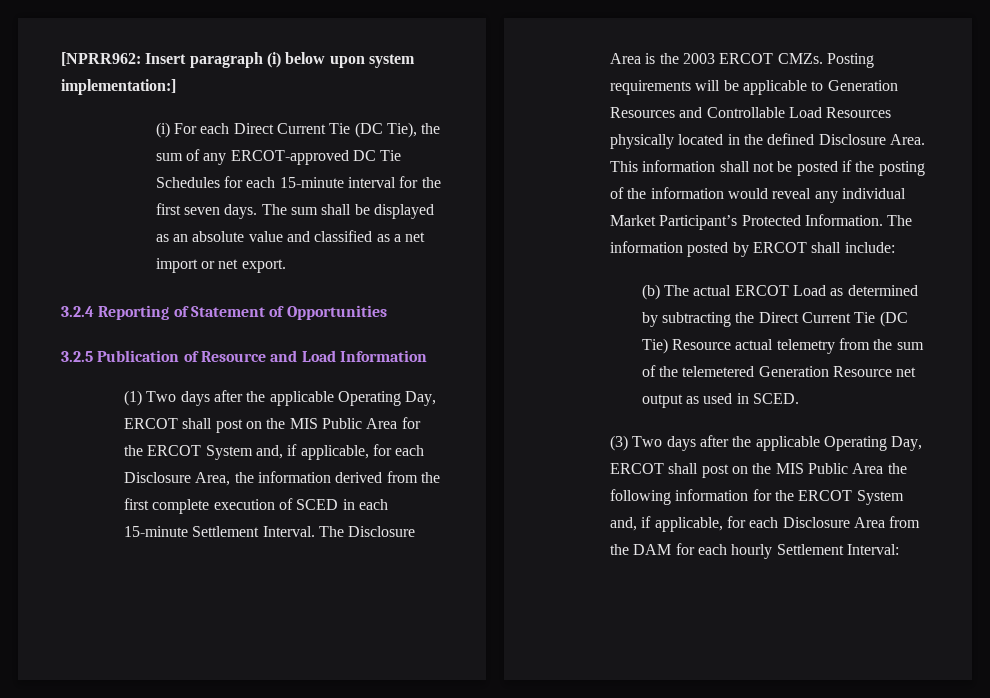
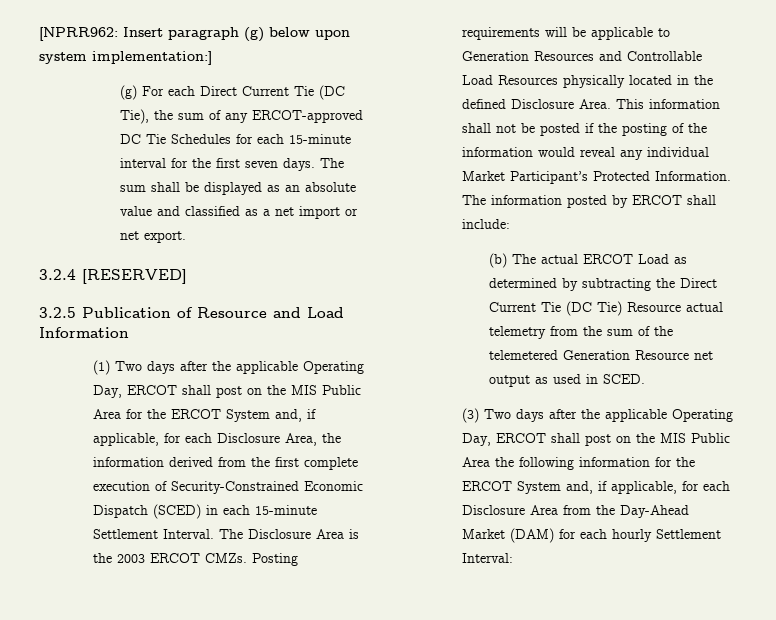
- [NPRR962: Insert paragraph (i) below upon system implementation:]
+ [NPRR962: Insert paragraph (g) below upon system implementation:]
- (i) For each Direct Current Tie (DC Tie), the sum of any ERCOT-approved DC Tie Schedules for each 15-minute interval for the first seven days.
+ (g) For each Direct Current Tie (DC Tie), the sum of any ERCOT-approved DC Tie Schedules for each 15-minute interval for the first seven days.
- 3.2.4 Reporting of Statement of Opportunities
+ 3.2.4 [RESERVED]
- (1) Two days after the applicable Operating Day, ERCOT shall post on the MIS Public Area for the ERCOT System and, if applicable, for each Disclosure Area, the information derived from the first complete execution of SCED in each 15-minute Settlement Interval.
+ (1) Two days after the applicable Operating Day, ERCOT shall post on the MIS Public Area for the ERCOT System and, if applicable, for each Disclosure Area, the information derived from the first complete execution of Security-Constrained Economic Dispatch (SCED) in each 15-minute Settlement Interval.
- (3) Two days after the applicable Operating Day, ERCOT shall post on the MIS Public Area the following information for the ERCOT System and, if applicable, for each Disclosure Area from the DAM for each hourly Settlement Interval:
+ (3) Two days after the applicable Operating Day, ERCOT shall post on the MIS Public Area the following information for the ERCOT System and, if applicable, for each Disclosure Area from the Day-Ahead Market (DAM) for each hourly Settlement Interval:

